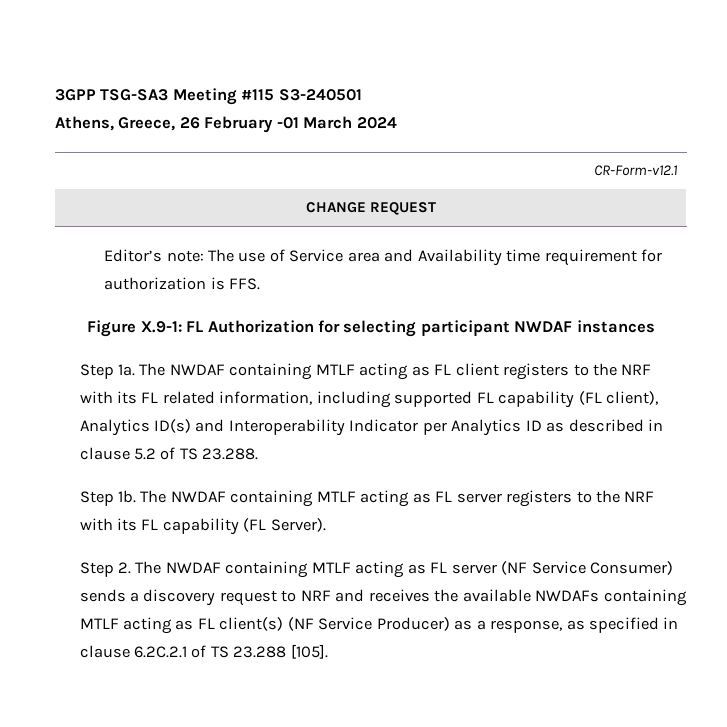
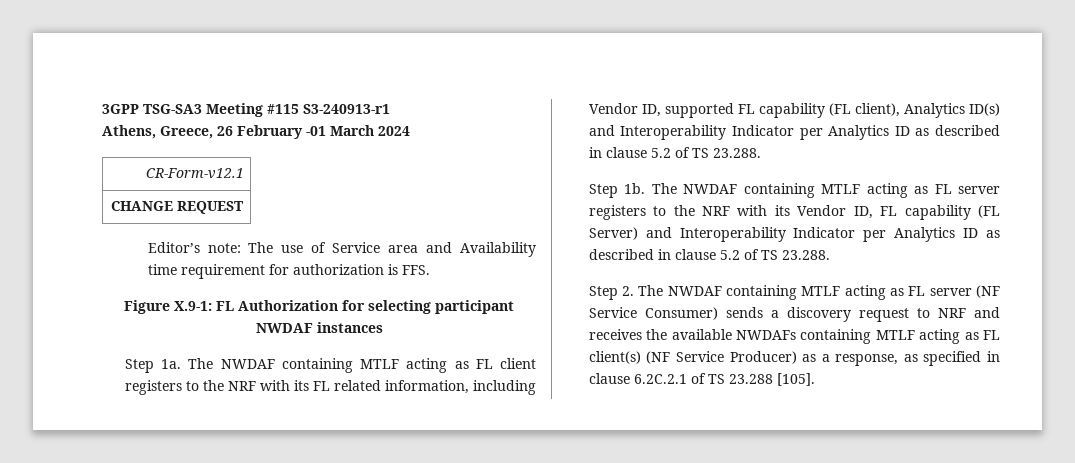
- 3GPP TSG-SA3 Meeting #115 S3-240501
+ 3GPP TSG-SA3 Meeting #115 S3-240913-r1
- The NWDAF containing MTLF acting as FL client registers to the NRF with its FL related information, including supported FL capability (FL client), Analytics ID(s) and Interoperability Indicator per Analytics ID as described in clause 5.2 of TS 23.288.
+ The NWDAF containing MTLF acting as FL client registers to the NRF with its FL related information, including Vendor ID, supported FL capability (FL client), Analytics ID(s) and Interoperability Indicator per Analytics ID as described in clause 5.2 of TS 23.288.
- The NWDAF containing MTLF acting as FL server registers to the NRF with its FL capability (FL Server).
+ The NWDAF containing MTLF acting as FL server registers to the NRF with its Vendor ID, FL capability (FL Server) and Interoperability Indicator per Analytics ID as described in clause 5.2 of TS 23.288.

